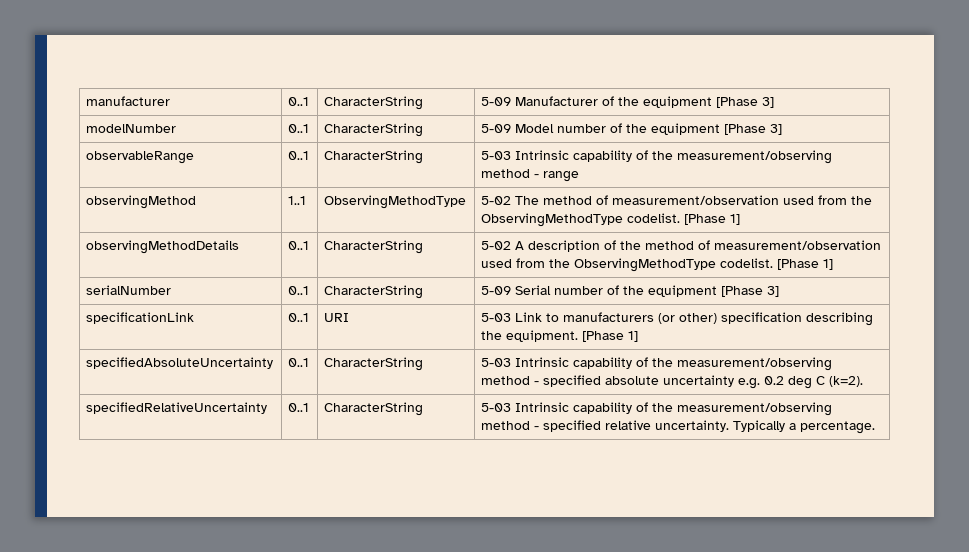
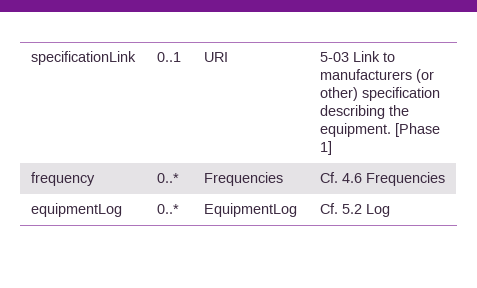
- manufacturer | 0..1 | CharacterString | 5-09 Manufacturer of the equipment [Phase 3]
- modelNumber | 0..1 | CharacterString | 5-09 Model number of the equipment [Phase 3]
- observableRange | 0..1 | CharacterString | 5-03 Intrinsic capability of the measurement/observing method - range
- observingMethod | 1..1 | ObservingMethodType | 5-02 The method of measurement/observation used from the ObservingMethodType codelist. [Phase 1]
- observingMethodDetails | 0..1 | CharacterString | 5-02 A description of the method of measurement/observation used from the ObservingMethodType codelist. [Phase 1]
- serialNumber | 0..1 | CharacterString | 5-09 Serial number of the equipment [Phase 3]
- specifiedAbsoluteUncertainty | 0..1 | CharacterString | 5-03 Intrinsic capability of the measurement/observing method - specified absolute uncertainty e.g. 0.2 deg C (k=2).
- specifiedRelativeUncertainty | 0..1 | CharacterString | 5-03 Intrinsic capability of the measurement/observing method - specified relative uncertainty. Typically a percentage.
+ frequency | 0..* | Frequencies | Cf. 4.6 Frequencies
+ equipmentLog | 0..* | EquipmentLog | Cf. 5.2 Log

